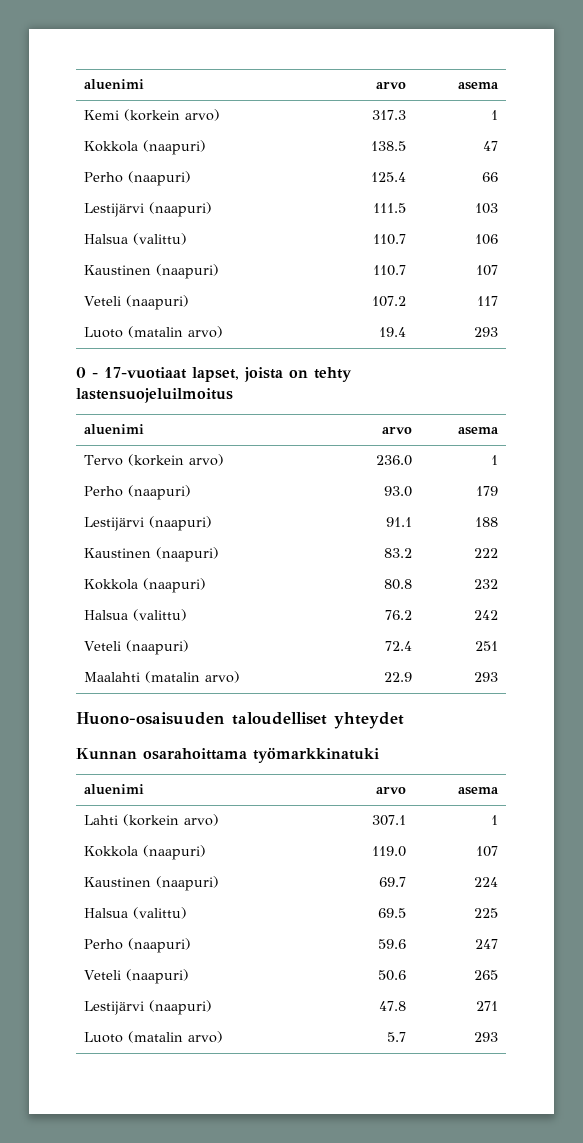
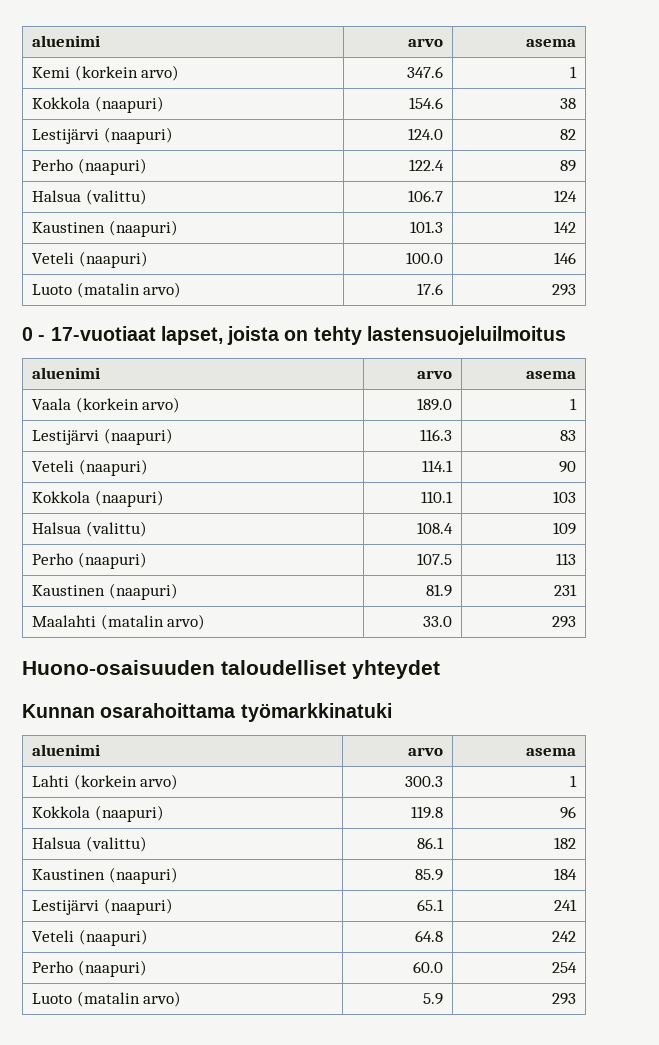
- Kemi (korkein arvo) | 317.3 | 1
- Kokkola (naapuri) | 138.5 | 47
- Perho (naapuri) | 125.4 | 66
- Lestijärvi (naapuri) | 111.5 | 103
- Halsua (valittu) | 110.7 | 106
- Kaustinen (naapuri) | 110.7 | 107
- Veteli (naapuri) | 107.2 | 117
- Luoto (matalin arvo) | 19.4 | 293
+ Kemi (korkein arvo) | 347.6 | 1
+ Kokkola (naapuri) | 154.6 | 38
+ Lestijärvi (naapuri) | 124.0 | 82
+ Perho (naapuri) | 122.4 | 89
+ Halsua (valittu) | 106.7 | 124
+ Kaustinen (naapuri) | 101.3 | 142
+ Veteli (naapuri) | 100.0 | 146
+ Luoto (matalin arvo) | 17.6 | 293
- Tervo (korkein arvo) | 236.0 | 1
- Perho (naapuri) | 93.0 | 179
- Lestijärvi (naapuri) | 91.1 | 188
- Kaustinen (naapuri) | 83.2 | 222
- Kokkola (naapuri) | 80.8 | 232
- Halsua (valittu) | 76.2 | 242
- Veteli (naapuri) | 72.4 | 251
+ Vaala (korkein arvo) | 189.0 | 1
+ Lestijärvi (naapuri) | 116.3 | 83
+ Veteli (naapuri) | 114.1 | 90
+ Kokkola (naapuri) | 110.1 | 103
+ Halsua (valittu) | 108.4 | 109
+ Perho (naapuri) | 107.5 | 113
+ Kaustinen (naapuri) | 81.9 | 231
- Maalahti (matalin arvo) | 22.9 | 293
+ Maalahti (matalin arvo) | 33.0 | 293
- Lahti (korkein arvo) | 307.1 | 1
- Kokkola (naapuri) | 119.0 | 107
- Kaustinen (naapuri) | 69.7 | 224
- Halsua (valittu) | 69.5 | 225
- Perho (naapuri) | 59.6 | 247
- Veteli (naapuri) | 50.6 | 265
- Lestijärvi (naapuri) | 47.8 | 271
- Luoto (matalin arvo) | 5.7 | 293
+ Lahti (korkein arvo) | 300.3 | 1
+ Kokkola (naapuri) | 119.8 | 96
+ Halsua (valittu) | 86.1 | 182
+ Kaustinen (naapuri) | 85.9 | 184
+ Lestijärvi (naapuri) | 65.1 | 241
+ Veteli (naapuri) | 64.8 | 242
+ Perho (naapuri) | 60.0 | 254
+ Luoto (matalin arvo) | 5.9 | 293

